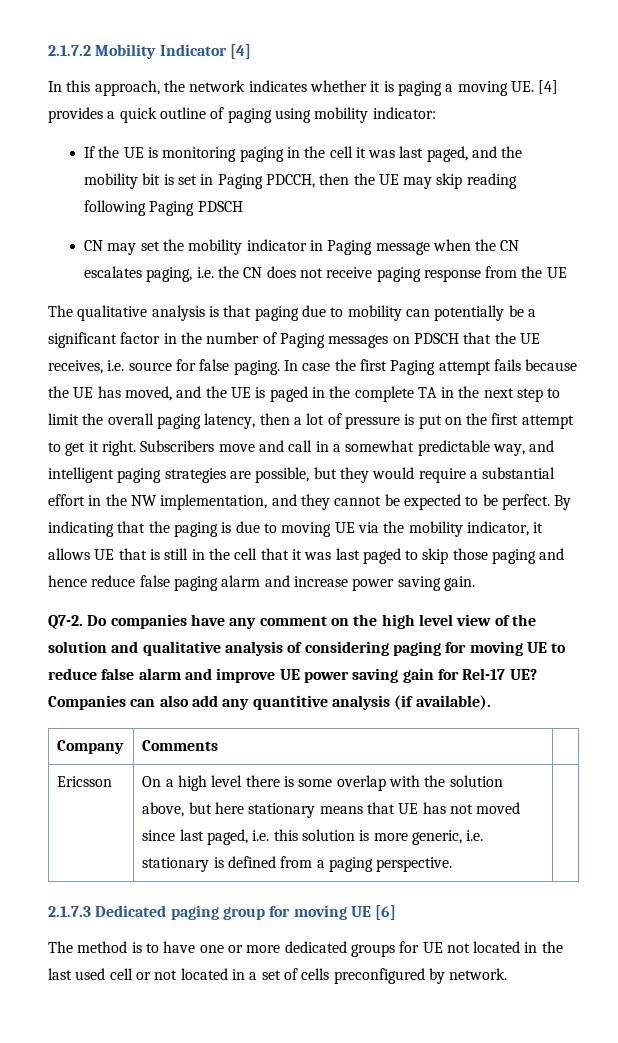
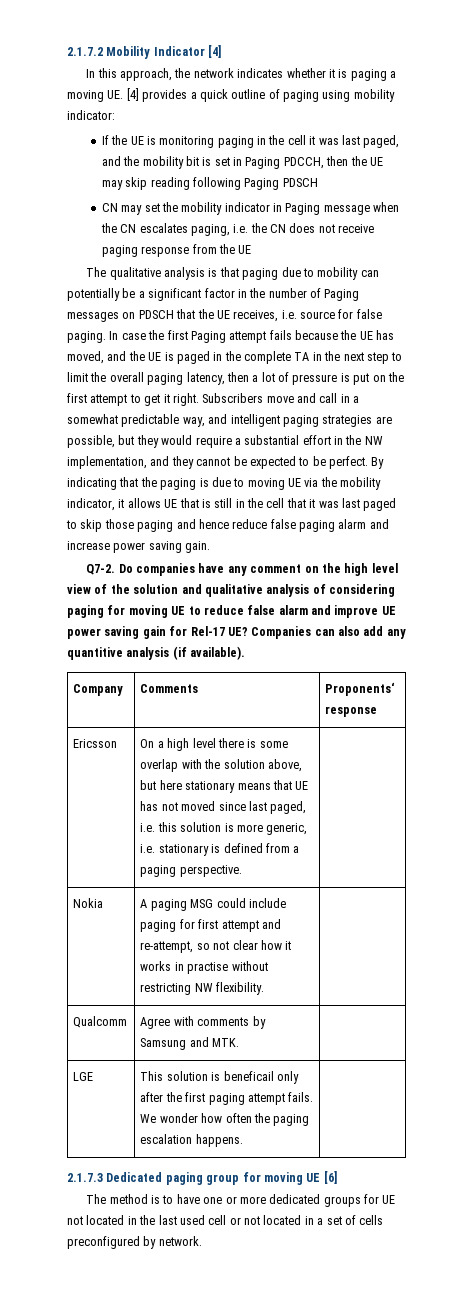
- Company | Comments |
+ Company | Comments | Proponents‘ response
+ Nokia | A paging MSG could include paging for first attempt and re-attempt, so not clear how it works in practise without restricting NW flexibility. |
+ Qualcomm | Agree with comments by Samsung and MTK. |
+ LGE | This solution is beneficail only after the first paging attempt fails. We wonder how often the paging escalation happens. |

